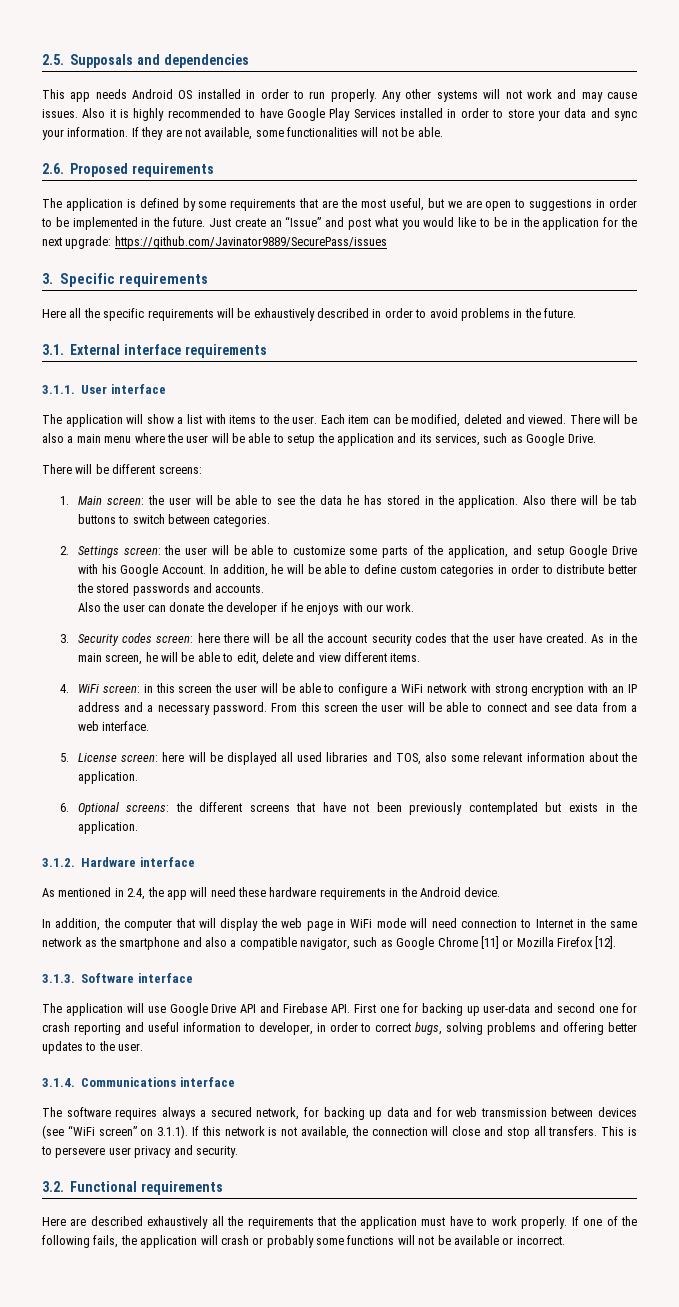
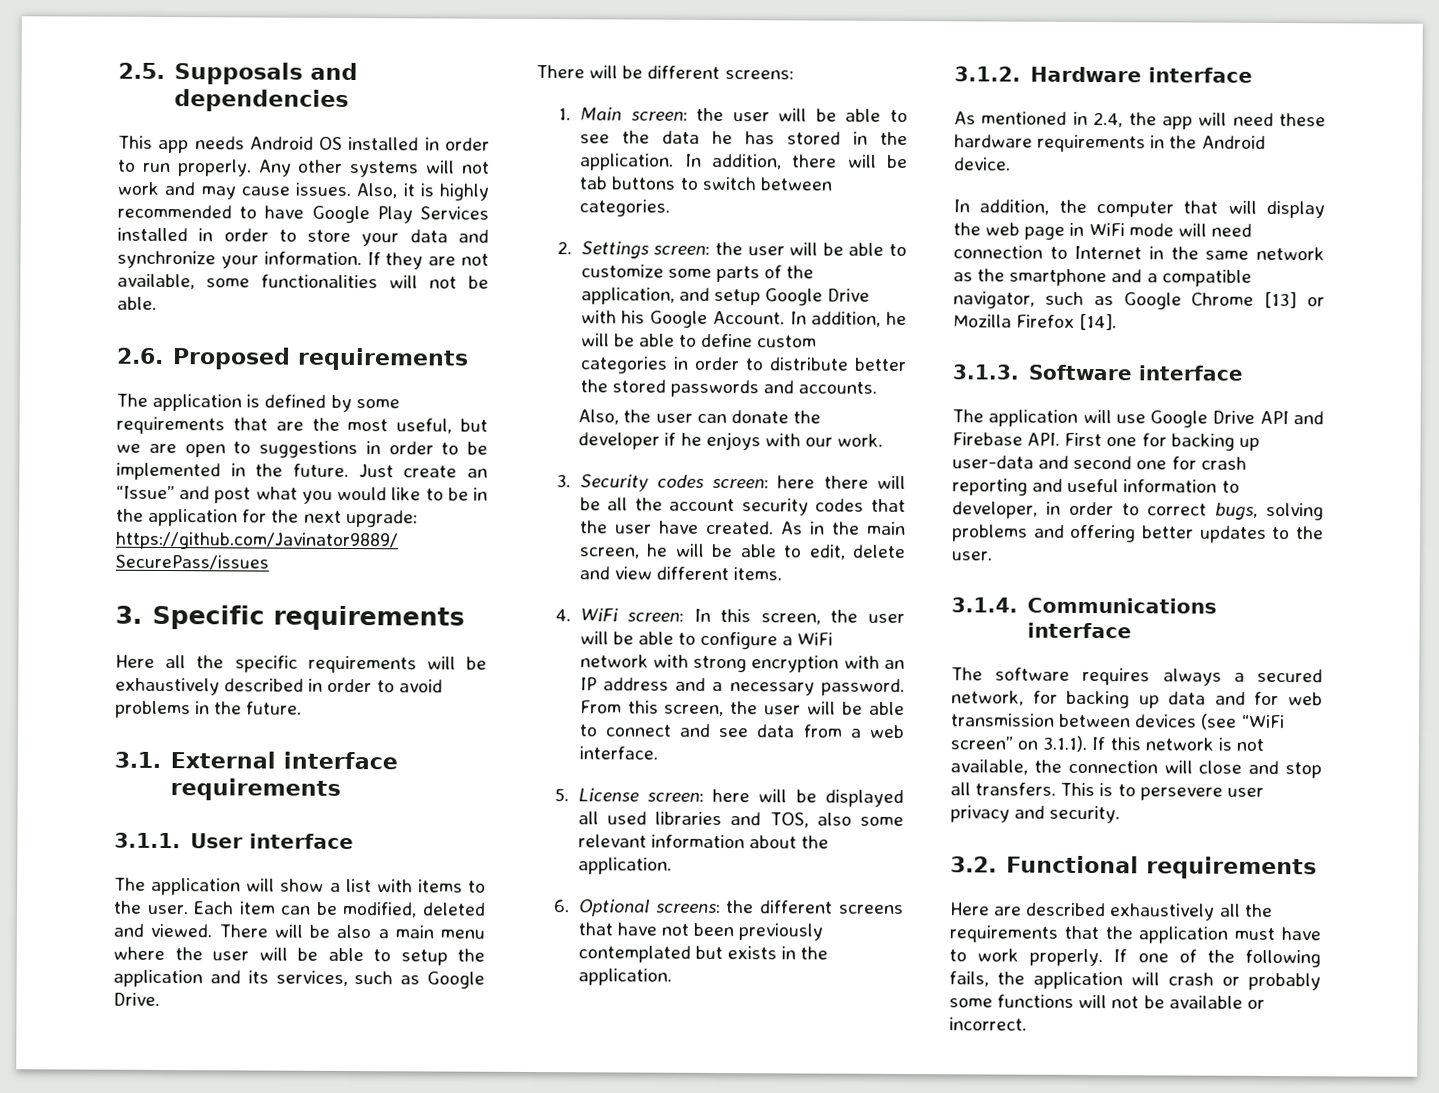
- Also it is highly recommended to have Google Play Services installed in order to store your data and sync your information.
+ Also, it is highly recommended to have Google Play Services installed in order to store your data and synchronize your information.
- Also there will be tab buttons to switch between categories.
+ In addition, there will be tab buttons to switch between categories.
- Also the user can donate the developer if he enjoys with our work.
+ Also, the user can donate the developer if he enjoys with our work.
- 4. WiFi screen: in this screen the user will be able to configure a WiFi network with strong encryption with an IP address and a necessary password.
+ 4. WiFi screen: In this screen, the user will be able to configure a WiFi network with strong encryption with an IP address and a necessary password.
- From this screen the user will be able to connect and see data from a web interface.
+ From this screen, the user will be able to connect and see data from a web interface.
- In addition, the computer that will display the web page in WiFi mode will need connection to Internet in the same network as the smartphone and also a compatible navigator, such as Google Chrome [11] or Mozilla Firefox [12].
+ In addition, the computer that will display the web page in WiFi mode will need connection to Internet in the same network as the smartphone and a compatible navigator, such as Google Chrome [13] or Mozilla Firefox [14].

